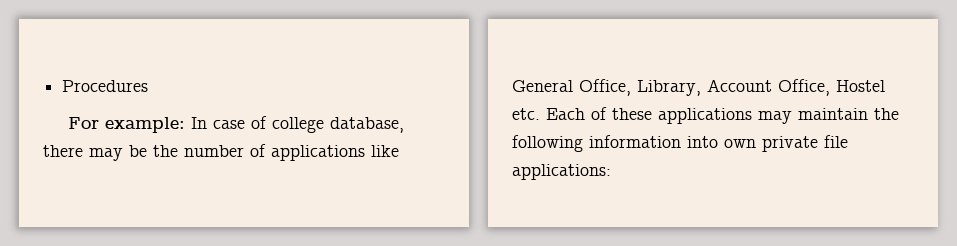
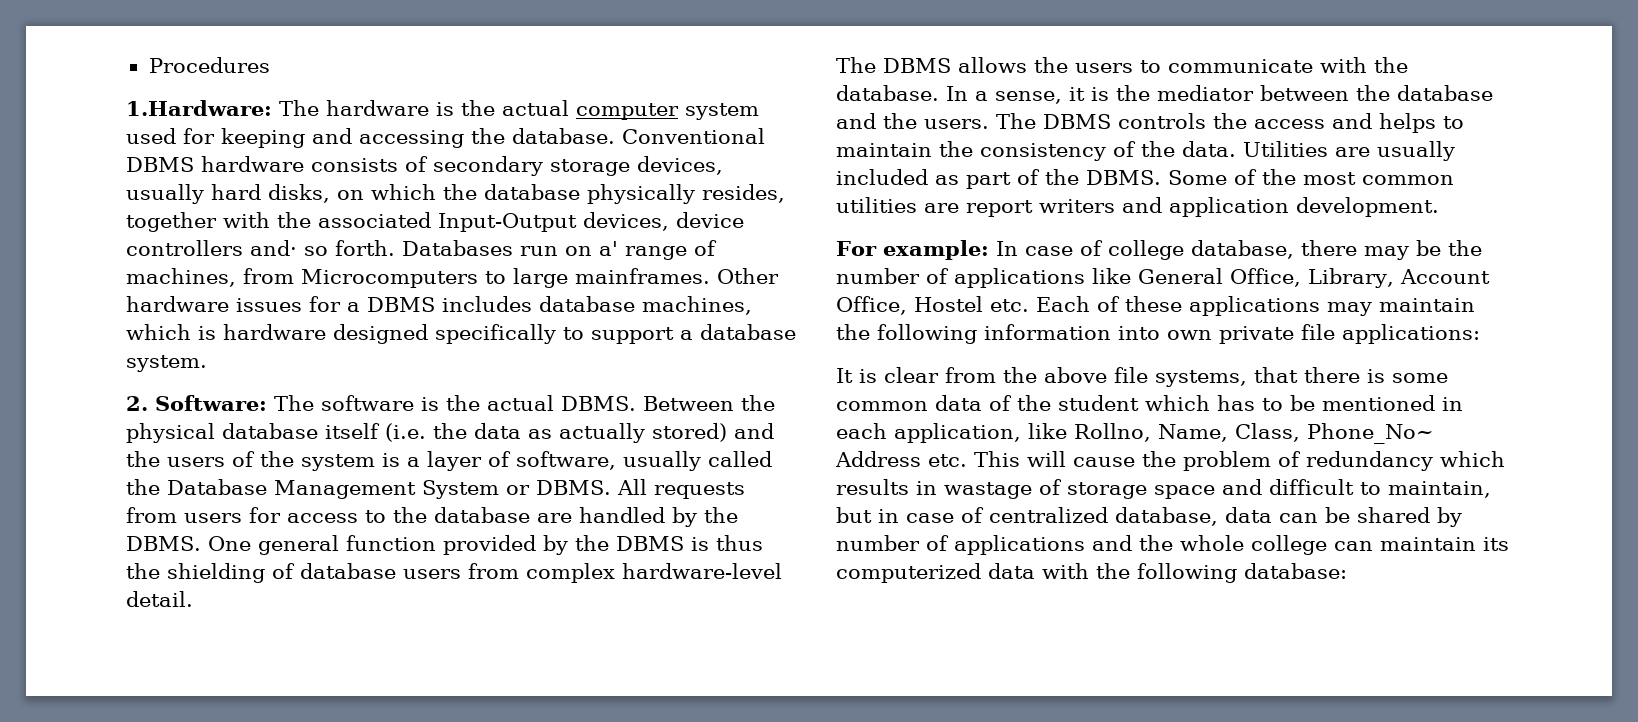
+ 1.Hardware: The hardware is the actual computer system used for keeping and accessing the database. Conventional DBMS hardware consists of secondary storage devices, usually hard disks, on which the database physically resides, together with the associated Input-Output devices, device controllers and· so forth. Databases run on a' range of machines, from Microcomputers to large mainframes. Other hardware issues for a DBMS includes database machines, which is hardware designed specifically to support a database system.
+ 2. Software: The software is the actual DBMS. Between the physical database itself (i.e. the data as actually stored) and the users of the system is a layer of software, usually called the Database Management System or DBMS. All requests from users for access to the database are handled by the DBMS. One general function provided by the DBMS is thus the shielding of database users from complex hardware-level detail.
+ The DBMS allows the users to communicate with the database. In a sense, it is the mediator between the database and the users. The DBMS controls the access and helps to maintain the consistency of the data. Utilities are usually included as part of the DBMS. Some of the most common utilities are report writers and application development.
+ It is clear from the above file systems, that there is some common data of the student which has to be mentioned in each application, like Rollno, Name, Class, Phone_No~ Address etc. This will cause the problem of redundancy which results in wastage of storage space and difficult to maintain, but in case of centralized database, data can be shared by number of applications and the whole college can maintain its computerized data with the following database:

